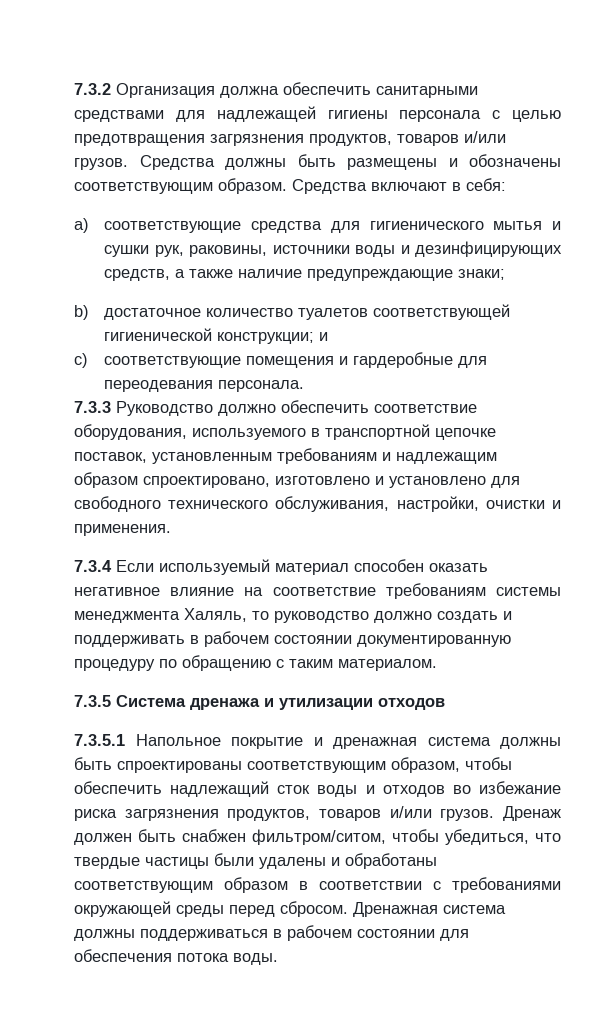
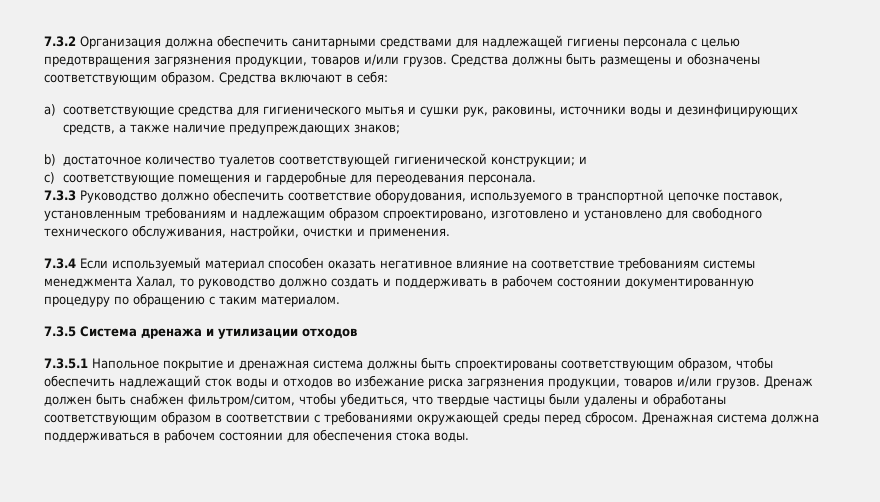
- 7.3.2 Организация должна обеспечить санитарными средствами для надлежащей гигиены персонала с целью предотвращения загрязнения продуктов, товаров и/или грузов.
+ 7.3.2 Организация должна обеспечить санитарными средствами для надлежащей гигиены персонала с целью предотвращения загрязнения продукции, товаров и/или грузов.
- a) соответствующие средства для гигиенического мытья и сушки рук, раковины, источники воды и дезинфицирующих средств, а также наличие предупреждающие знаки;
+ a) соответствующие средства для гигиенического мытья и сушки рук, раковины, источники воды и дезинфицирующих средств, а также наличие предупреждающих знаков;
- 7.3.4 Если используемый материал способен оказать негативное влияние на соответствие требованиям системы менеджмента Халяль, то руководство должно создать и поддерживать в рабочем состоянии документированную процедуру по обращению с таким материалом.
+ 7.3.4 Если используемый материал способен оказать негативное влияние на соответствие требованиям системы менеджмента Халал, то руководство должно создать и поддерживать в рабочем состоянии документированную процедуру по обращению с таким материалом.
- 7.3.5.1 Напольное покрытие и дренажная система должны быть спроектированы соответствующим образом, чтобы обеспечить надлежащий сток воды и отходов во избежание риска загрязнения продуктов, товаров и/или грузов.
+ 7.3.5.1 Напольное покрытие и дренажная система должны быть спроектированы соответствующим образом, чтобы обеспечить надлежащий сток воды и отходов во избежание риска загрязнения продукции, товаров и/или грузов.
- Дренажная система должны поддерживаться в рабочем состоянии для обеспечения потока воды.
+ Дренажная система должна поддерживаться в рабочем состоянии для обеспечения стока воды.

